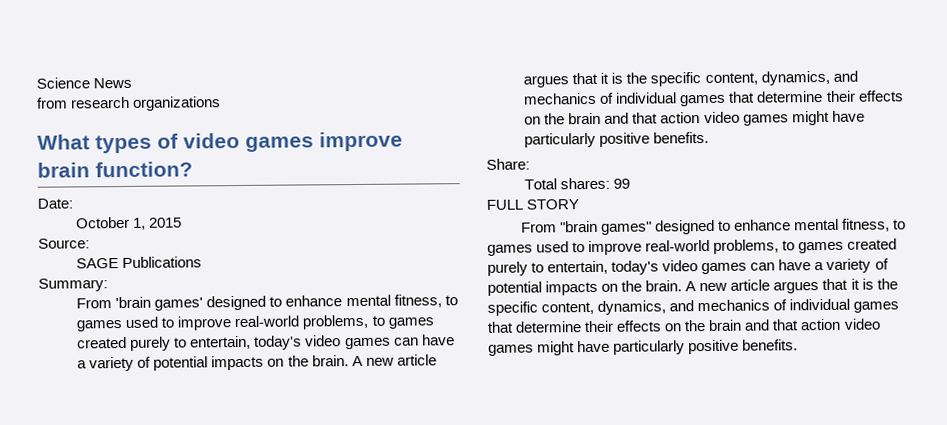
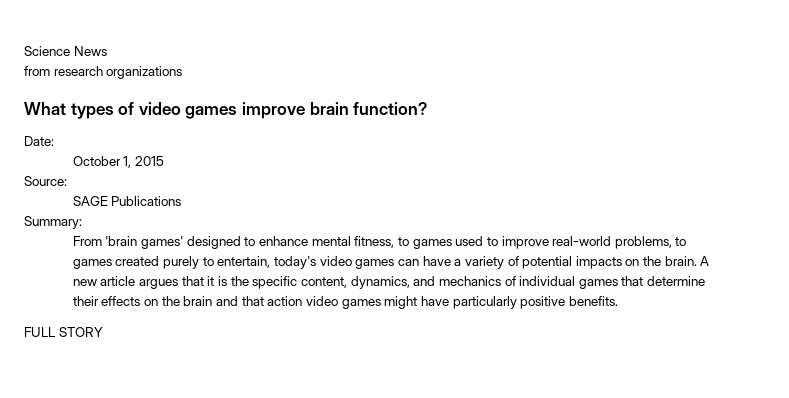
- Share:
- Total shares: 99
  FULL STORY
- From "brain games" designed to enhance mental fitness, to games used to improve real-world problems, to games created purely to entertain, today's video games can have a variety of potential impacts on the brain. A new article argues that it is the specific content, dynamics, and mechanics of individual games that determine their effects on the brain and that action video games might have particularly positive benefits.

